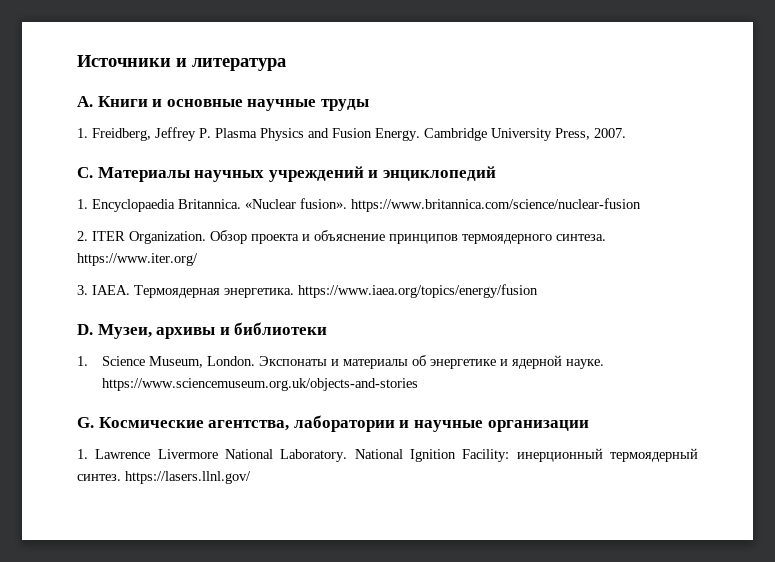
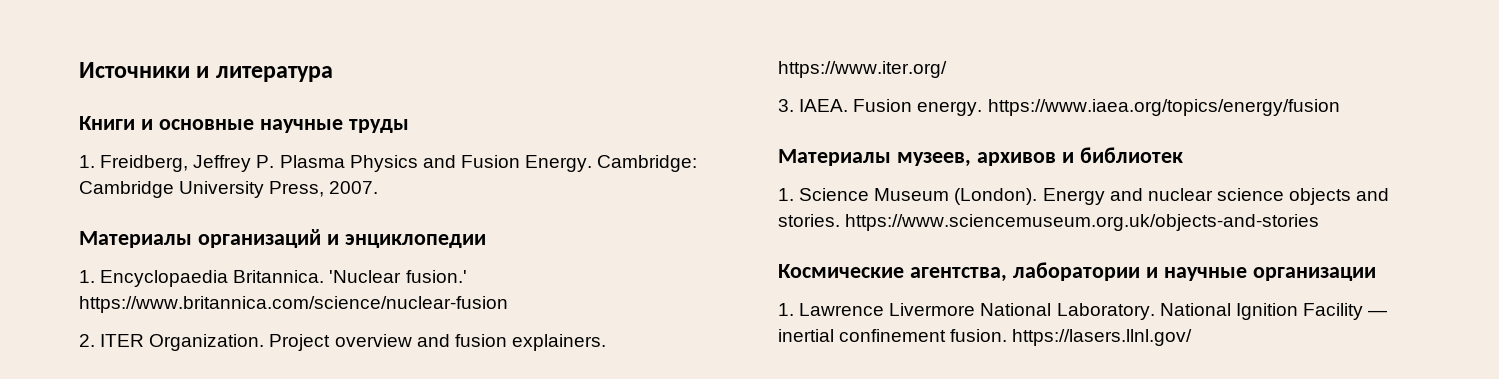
- A. Книги и основные научные труды
+ Книги и основные научные труды
- Cambridge University Press, 2007.
+ Cambridge: Cambridge University Press, 2007.
- C. Материалы научных учреждений и энциклопедий
+ Материалы организаций и энциклопедии
- «Nuclear fusion». https://www.britannica.com/science/nuclear-fusion
+ 'Nuclear fusion.' https://www.britannica.com/science/nuclear-fusion
- Обзор проекта и объяснение принципов термоядерного синтеза. https://www.iter.org/
+ Project overview and fusion explainers. https://www.iter.org/
- Термоядерная энергетика. https://www.iaea.org/topics/energy/fusion
+ Fusion energy. https://www.iaea.org/topics/energy/fusion
- D. Музеи, архивы и библиотеки
- 1. Science Museum, London. Экспонаты и материалы об энергетике и ядерной науке. https://www.sciencemuseum.org.uk/objects-and-stories
+ Материалы музеев, архивов и библиотек
+ 1. Science Museum (London). Energy and nuclear science objects and stories. https://www.sciencemuseum.org.uk/objects-and-stories
- G. Космические агентства, лаборатории и научные организации
+ Космические агентства, лаборатории и научные организации
- National Ignition Facility: инерционный термоядерный синтез. https://lasers.llnl.gov/
+ National Ignition Facility — inertial confinement fusion. https://lasers.llnl.gov/

